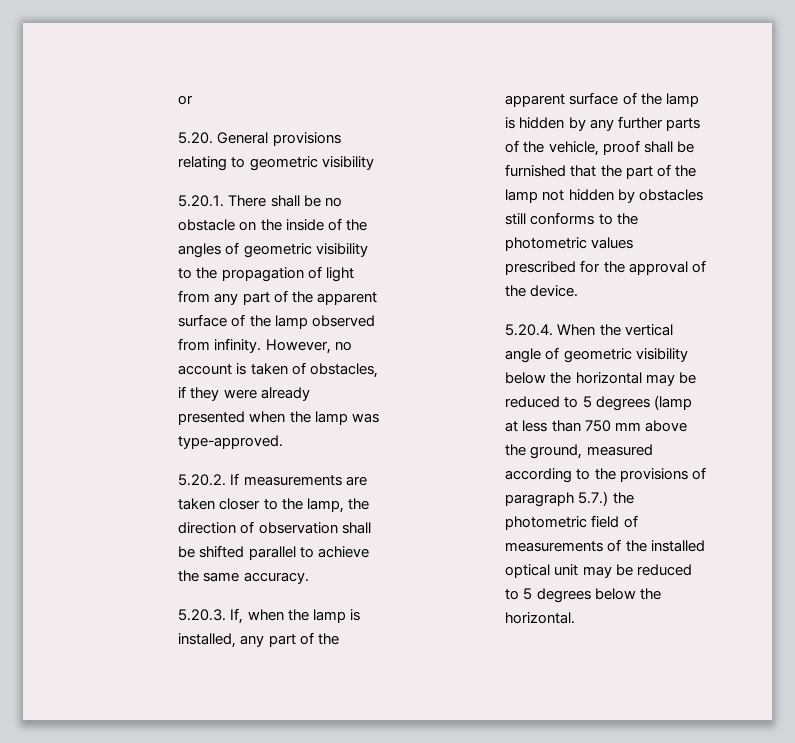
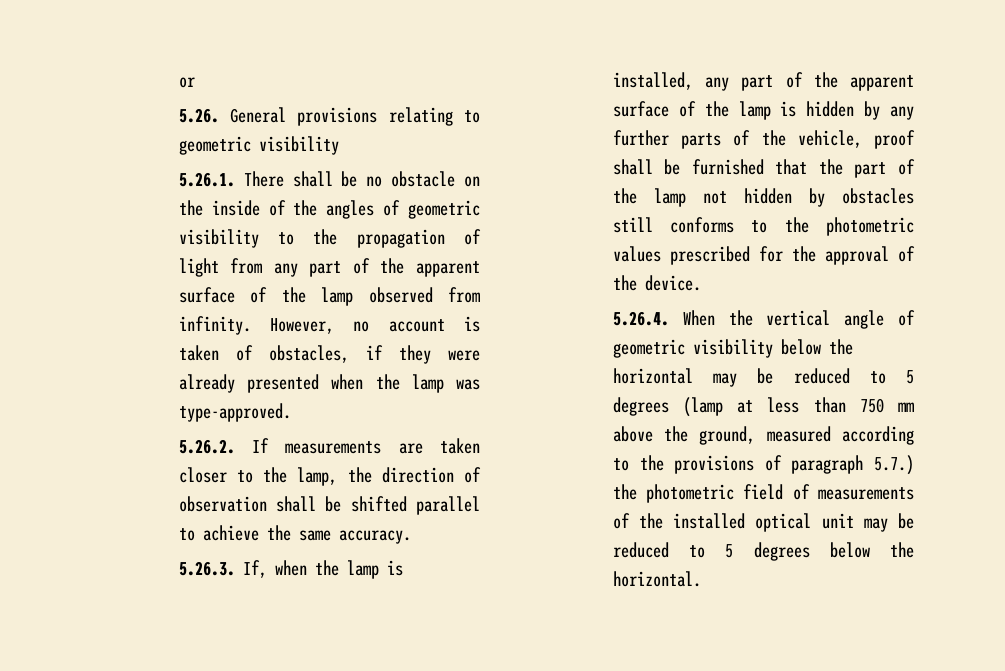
- 5.20. General provisions relating to geometric visibility
+ 5.26. General provisions relating to geometric visibility
- 5.20.1. There shall be no obstacle on the inside of the angles of geometric visibility to the propagation of light from any part of the apparent surface of the lamp observed from infinity.
+ 5.26.1. There shall be no obstacle on the inside of the angles of geometric visibility to the propagation of light from any part of the apparent surface of the lamp observed from infinity.
- 5.20.2. If measurements are taken closer to the lamp, the direction of observation shall be shifted parallel to achieve the same accuracy.
+ 5.26.2. If measurements are taken closer to the lamp, the direction of observation shall be shifted parallel to achieve the same accuracy.
- 5.20.3. If, when the lamp is installed, any part of the apparent surface of the lamp is hidden by any further parts of the vehicle, proof shall be furnished that the part of the lamp not hidden by obstacles still conforms to the photometric values prescribed for the approval of the device.
+ 5.26.3. If, when the lamp is installed, any part of the apparent surface of the lamp is hidden by any further parts of the vehicle, proof shall be furnished that the part of the lamp not hidden by obstacles still conforms to the photometric values prescribed for the approval of the device.
- 5.20.4. When the vertical angle of geometric visibility below the horizontal may be reduced to 5 degrees (lamp at less than 750 mm above the ground, measured according to the provisions of paragraph 5.7.) the photometric field of measurements of the installed optical unit may be reduced to 5 degrees below the horizontal.
+ 5.26.4. When the vertical angle of geometric visibility below the horizontal may be reduced to 5 degrees (lamp at less than 750 mm above the ground, measured according to the provisions of paragraph 5.7.) the photometric field of measurements of the installed optical unit may be reduced to 5 degrees below the horizontal.

